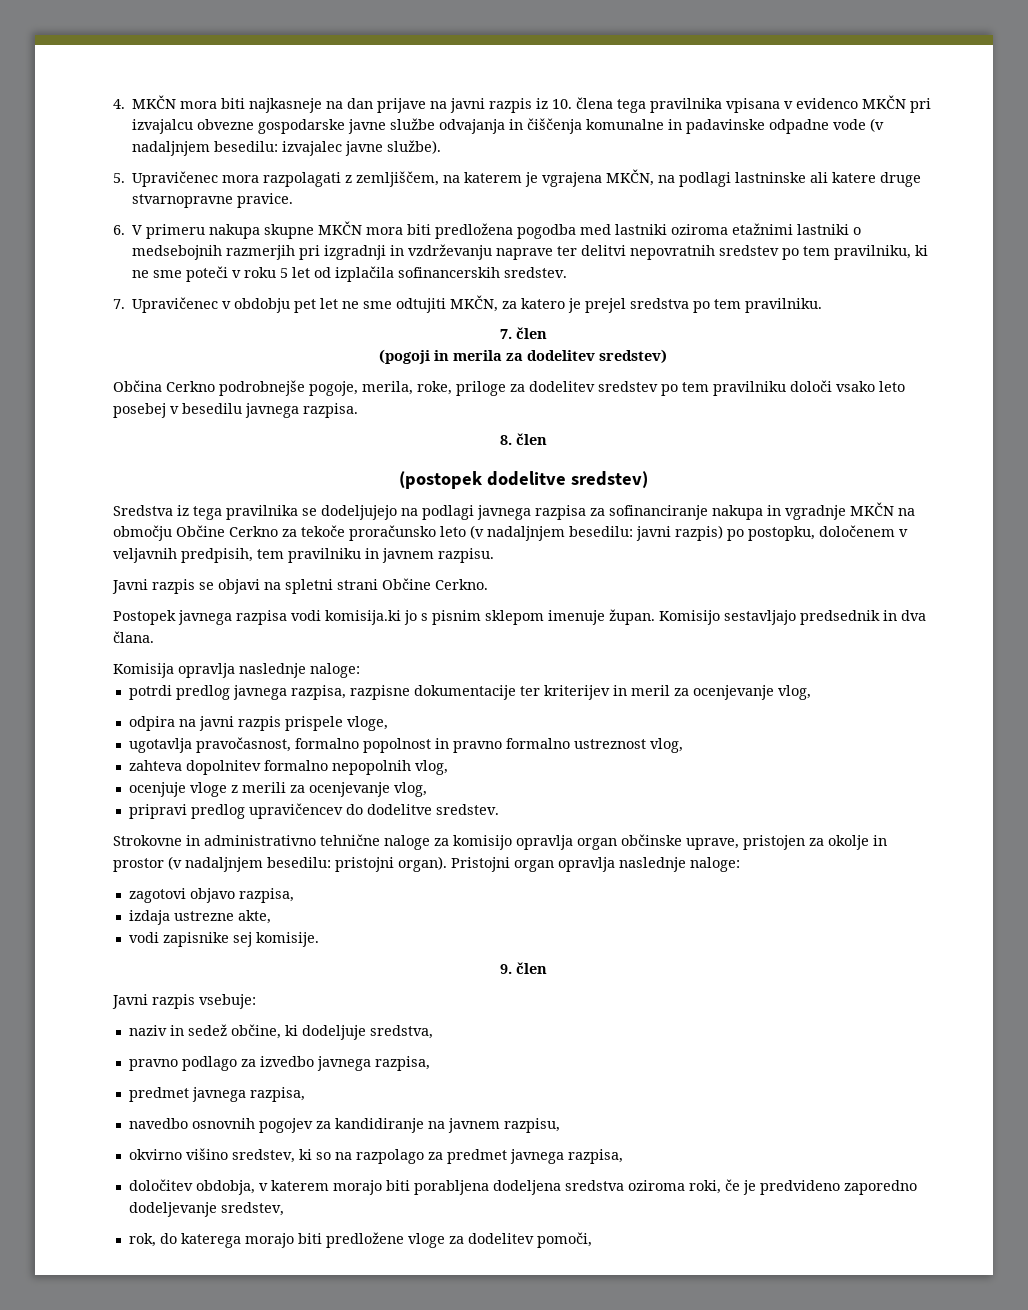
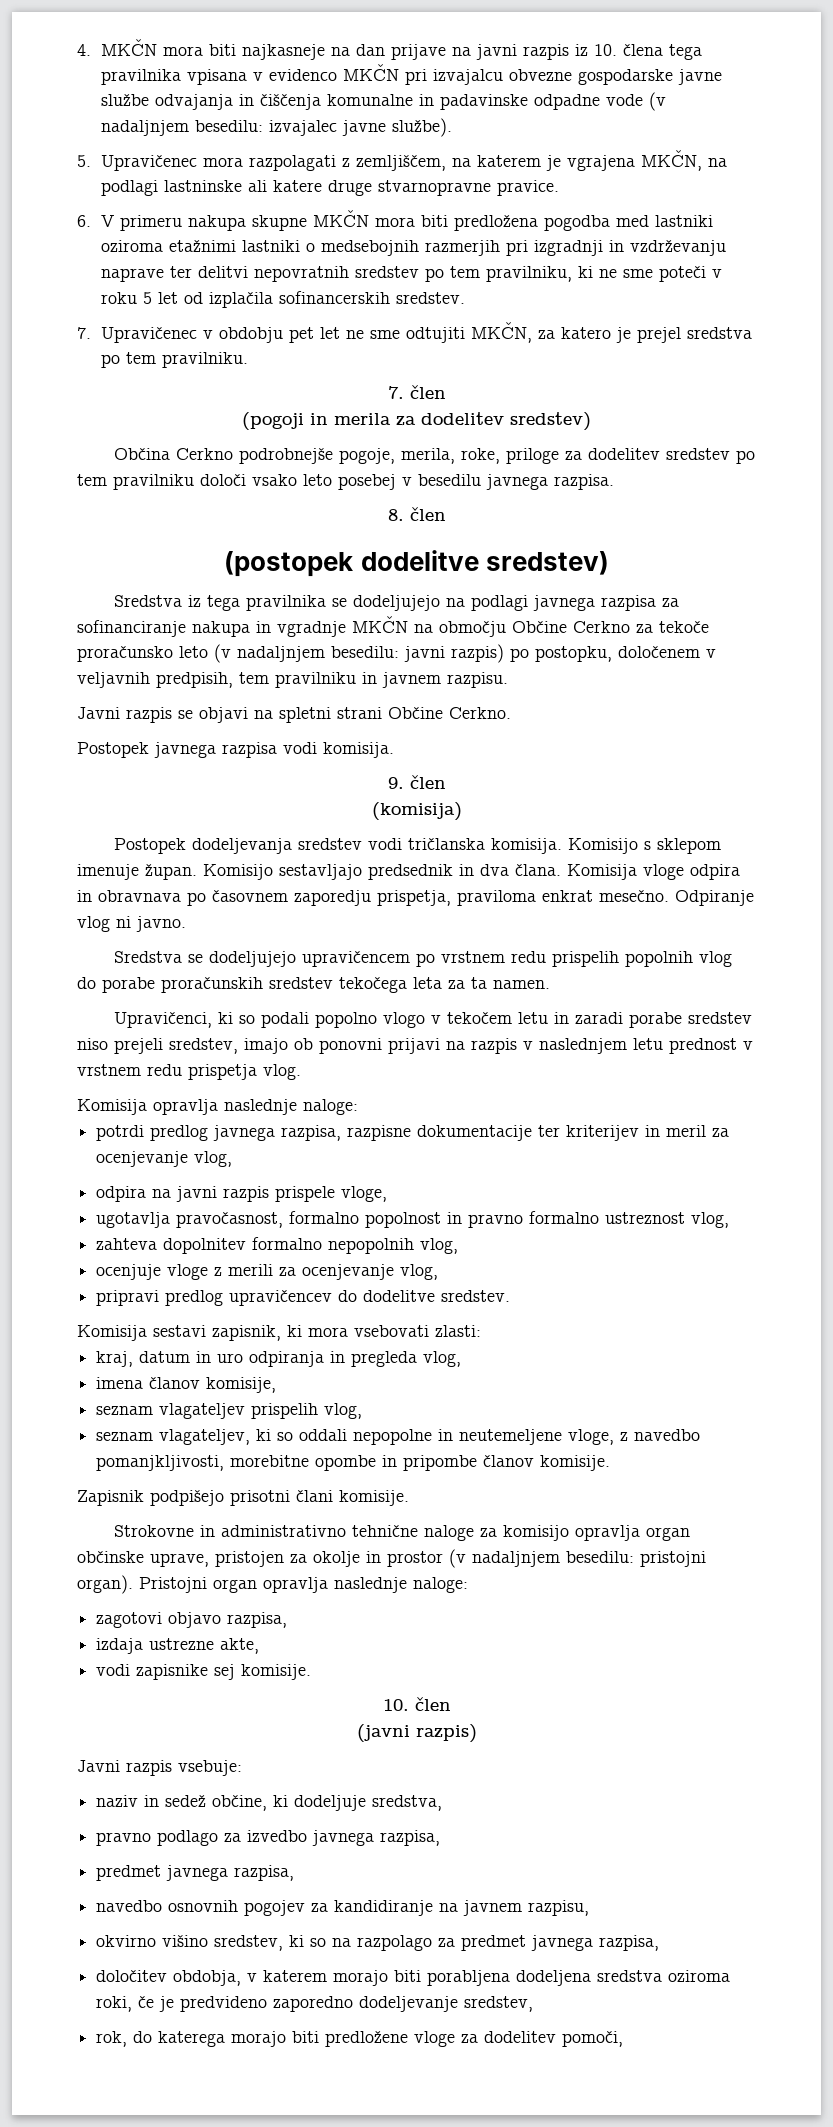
- Postopek javnega razpisa vodi komisija.ki jo s pisnim sklepom imenuje župan.
+ Postopek javnega razpisa vodi komisija.
+ 9. člen
+ (komisija)
+ Postopek dodeljevanja sredstev vodi tričlanska komisija. Komisijo s sklepom imenuje župan.
+ Komisija vloge odpira in obravnava po časovnem zaporedju prispetja, praviloma enkrat mesečno. Odpiranje vlog ni javno.
+ Sredstva se dodeljujejo upravičencem po vrstnem redu prispelih popolnih vlog do porabe proračunskih sredstev tekočega leta za ta namen.
+ Upravičenci, ki so podali popolno vlogo v tekočem letu in zaradi porabe sredstev niso prejeli sredstev, imajo ob ponovni prijavi na razpis v naslednjem letu prednost v vrstnem redu prispetja vlog.
+ Komisija sestavi zapisnik, ki mora vsebovati zlasti:
+ kraj, datum in uro odpiranja in pregleda vlog,
+ imena članov komisije,
+ seznam vlagateljev prispelih vlog,
+ seznam vlagateljev, ki so oddali nepopolne in neutemeljene vloge, z navedbo pomanjkljivosti, morebitne opombe in pripombe članov komisije.
+ Zapisnik podpišejo prisotni člani komisije.
- 9. člen
+ 10. člen
+ (javni razpis)

